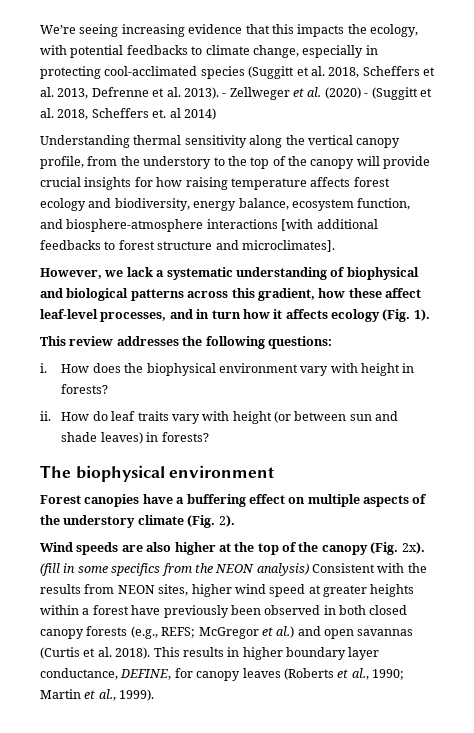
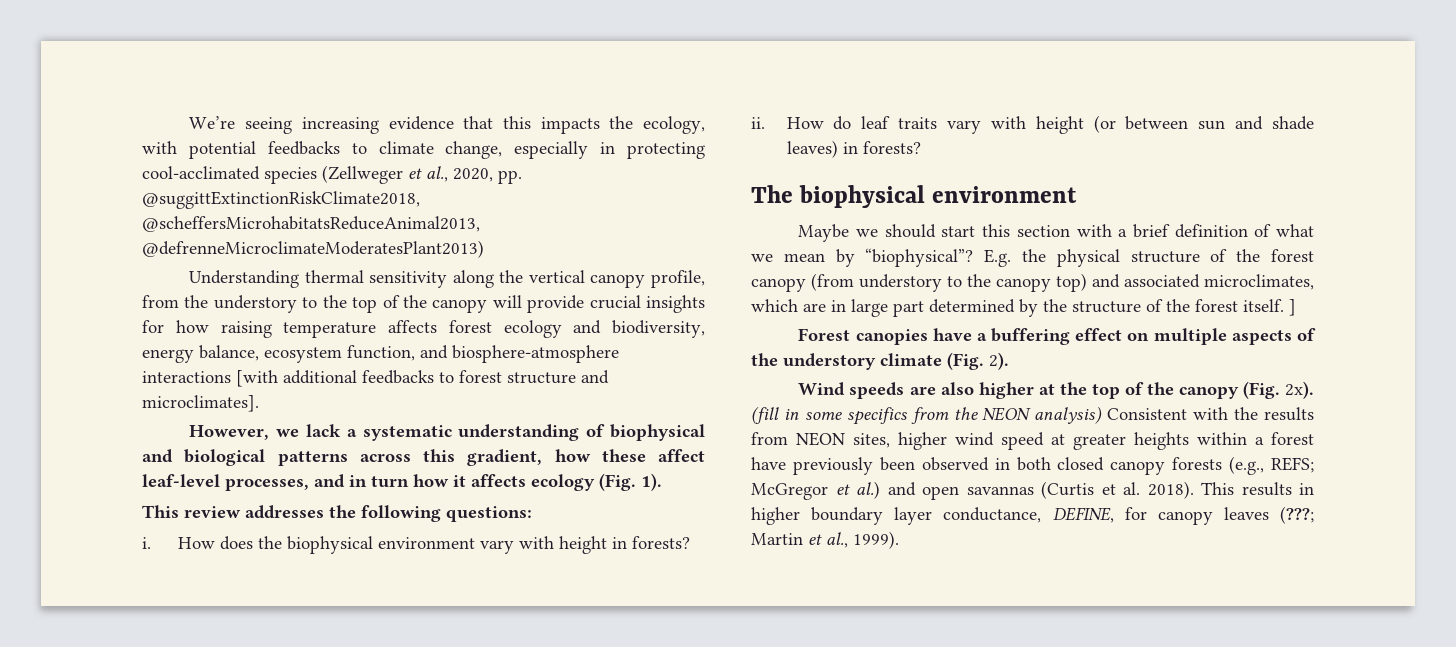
- We’re seeing increasing evidence that this impacts the ecology, with potential feedbacks to climate change, especially in protecting cool-acclimated species (Suggitt et al. 2018, Scheffers et al. 2013, Defrenne et al. 2013). - Zellweger et al. (2020) - (Suggitt et al. 2018, Scheffers et. al 2014)
+ We’re seeing increasing evidence that this impacts the ecology, with potential feedbacks to climate change, especially in protecting cool-acclimated species (Zellweger et al., 2020, pp. @suggittExtinctionRiskClimate2018, @scheffersMicrohabitatsReduceAnimal2013, @defrenneMicroclimateModeratesPlant2013)
+ Maybe we should start this section with a brief definition of what we mean by “biophysical”? E.g. the physical structure of the forest canopy (from understory to the canopy top) and associated microclimates, which are in large part determined by the structure of the forest itself. ]
- This results in higher boundary layer conductance, DEFINE, for canopy leaves (Roberts et al., 1990; Martin et al., 1999).
+ This results in higher boundary layer conductance, DEFINE, for canopy leaves (???; Martin et al., 1999).

